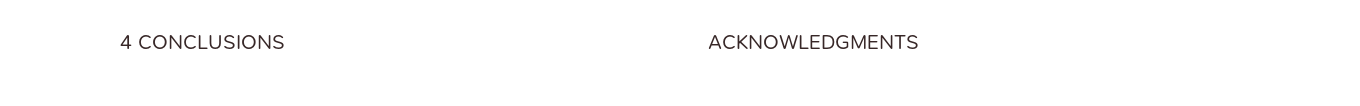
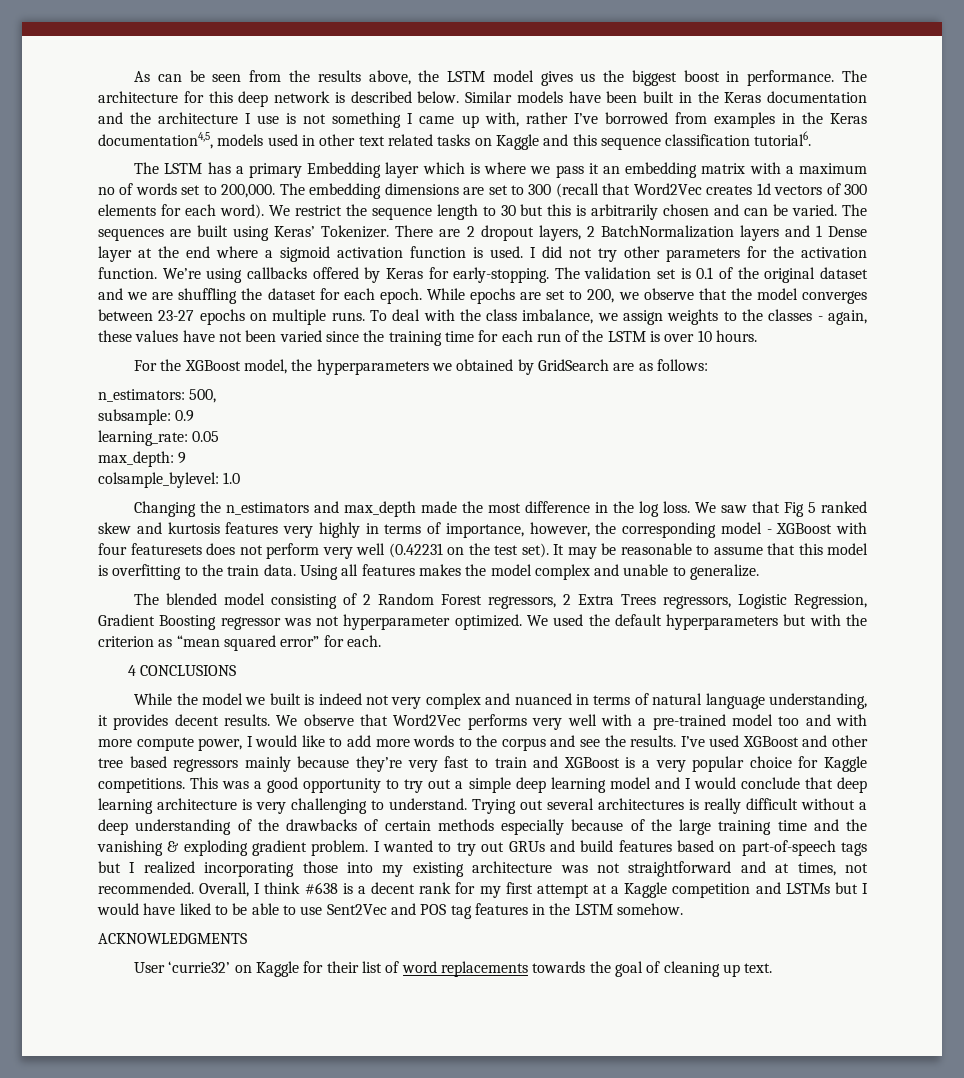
+ As can be seen from the results above, the LSTM model gives us the biggest boost in performance. The architecture for this deep network is described below. Similar models have been built in the Keras documentation and the architecture I use is not something I came up with, rather I’ve borrowed from examples in the Keras documentation4,5, models used in other text related tasks on Kaggle and this sequence classification tutorial6.
+ The LSTM has a primary Embedding layer which is where we pass it an embedding matrix with a maximum no of words set to 200,000. The embedding dimensions are set to 300 (recall that Word2Vec creates 1d vectors of 300 elements for each word). We restrict the sequence length to 30 but this is arbitrarily chosen and can be varied. The sequences are built using Keras’ Tokenizer. There are 2 dropout layers, 2 BatchNormalization layers and 1 Dense layer at the end where a sigmoid activation function is used. I did not try other parameters for the activation function. We’re using callbacks offered by Keras for early-stopping. The validation set is 0.1 of the original dataset and we are shuffling the dataset for each epoch. While epochs are set to 200, we observe that the model converges between 23-27 epochs on multiple runs. To deal with the class imbalance, we assign weights to the classes - again, these values have not been varied since the training time for each run of the LSTM is over 10 hours.
+ For the XGBoost model, the hyperparameters we obtained by GridSearch are as follows:
+ n_estimators: 500,
+ subsample: 0.9
+ learning_rate: 0.05
+ max_depth: 9
+ colsample_bylevel: 1.0
+ Changing the n_estimators and max_depth made the most difference in the log loss. We saw that Fig 5 ranked skew and kurtosis features very highly in terms of importance, however, the corresponding model - XGBoost with four featuresets does not perform very well (0.42231 on the test set). It may be reasonable to assume that this model is overfitting to the train data. Using all features makes the model complex and unable to generalize.
+ The blended model consisting of 2 Random Forest regressors, 2 Extra Trees regressors, Logistic Regression, Gradient Boosting regressor was not hyperparameter optimized. We used the default hyperparameters but with the criterion as “mean squared error” for each.
  4 CONCLUSIONS
+ While the model we built is indeed not very complex and nuanced in terms of natural language understanding, it provides decent results. We observe that Word2Vec performs very well with a pre-trained model too and with more compute power, I would like to add more words to the corpus and see the results. I’ve used XGBoost and other tree based regressors mainly because they’re very fast to train and XGBoost is a very popular choice for Kaggle competitions. This was a good opportunity to try out a simple deep learning model and I would conclude that deep learning architecture is very challenging to understand. Trying out several architectures is really difficult without a deep understanding of the drawbacks of certain methods especially because of the large training time and the vanishing & exploding gradient problem. I wanted to try out GRUs and build features based on part-of-speech tags but I realized incorporating those into my existing architecture was not straightforward and at times, not recommended. Overall, I think #638 is a decent rank for my first attempt at a Kaggle competition and LSTMs but I would have liked to be able to use Sent2Vec and POS tag features in the LSTM somehow.
  ACKNOWLEDGMENTS
+ User ‘currie32’ on Kaggle for their list of word replacements towards the goal of cleaning up text.

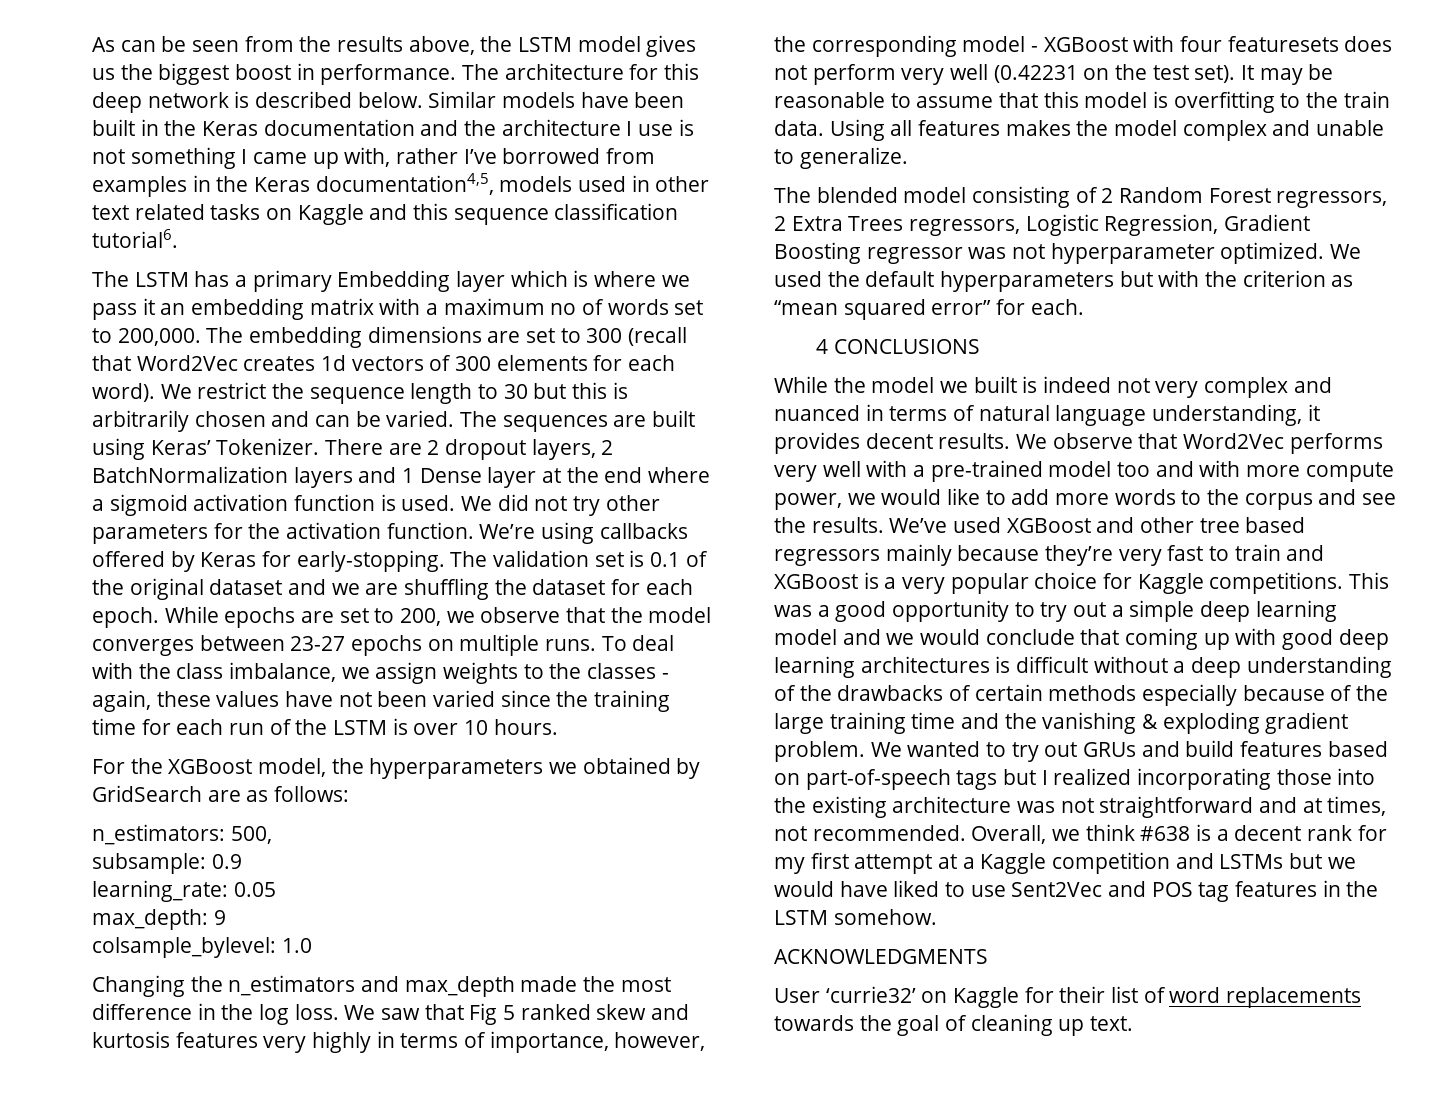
- I did not try other parameters for the activation function.
+ We did not try other parameters for the activation function.
- We observe that Word2Vec performs very well with a pre-trained model too and with more compute power, I would like to add more words to the corpus and see the results.
+ We observe that Word2Vec performs very well with a pre-trained model too and with more compute power, we would like to add more words to the corpus and see the results.
- I’ve used XGBoost and other tree based regressors mainly because they’re very fast to train and XGBoost is a very popular choice for Kaggle competitions.
+ We’ve used XGBoost and other tree based regressors mainly because they’re very fast to train and XGBoost is a very popular choice for Kaggle competitions.
- This was a good opportunity to try out a simple deep learning model and I would conclude that deep learning architecture is very challenging to understand. Trying out several architectures is really difficult without a deep understanding of the drawbacks of certain methods especially because of the large training time and the vanishing & exploding gradient problem.
+ This was a good opportunity to try out a simple deep learning model and we would conclude that coming up with good deep learning architectures is difficult without a deep understanding of the drawbacks of certain methods especially because of the large training time and the vanishing & exploding gradient problem.
- I wanted to try out GRUs and build features based on part-of-speech tags but I realized incorporating those into my existing architecture was not straightforward and at times, not recommended.
+ We wanted to try out GRUs and build features based on part-of-speech tags but I realized incorporating those into the existing architecture was not straightforward and at times, not recommended.
- Overall, I think #638 is a decent rank for my first attempt at a Kaggle competition and LSTMs but I would have liked to be able to use Sent2Vec and POS tag features in the LSTM somehow.
+ Overall, we think #638 is a decent rank for my first attempt at a Kaggle competition and LSTMs but we would have liked to use Sent2Vec and POS tag features in the LSTM somehow.

